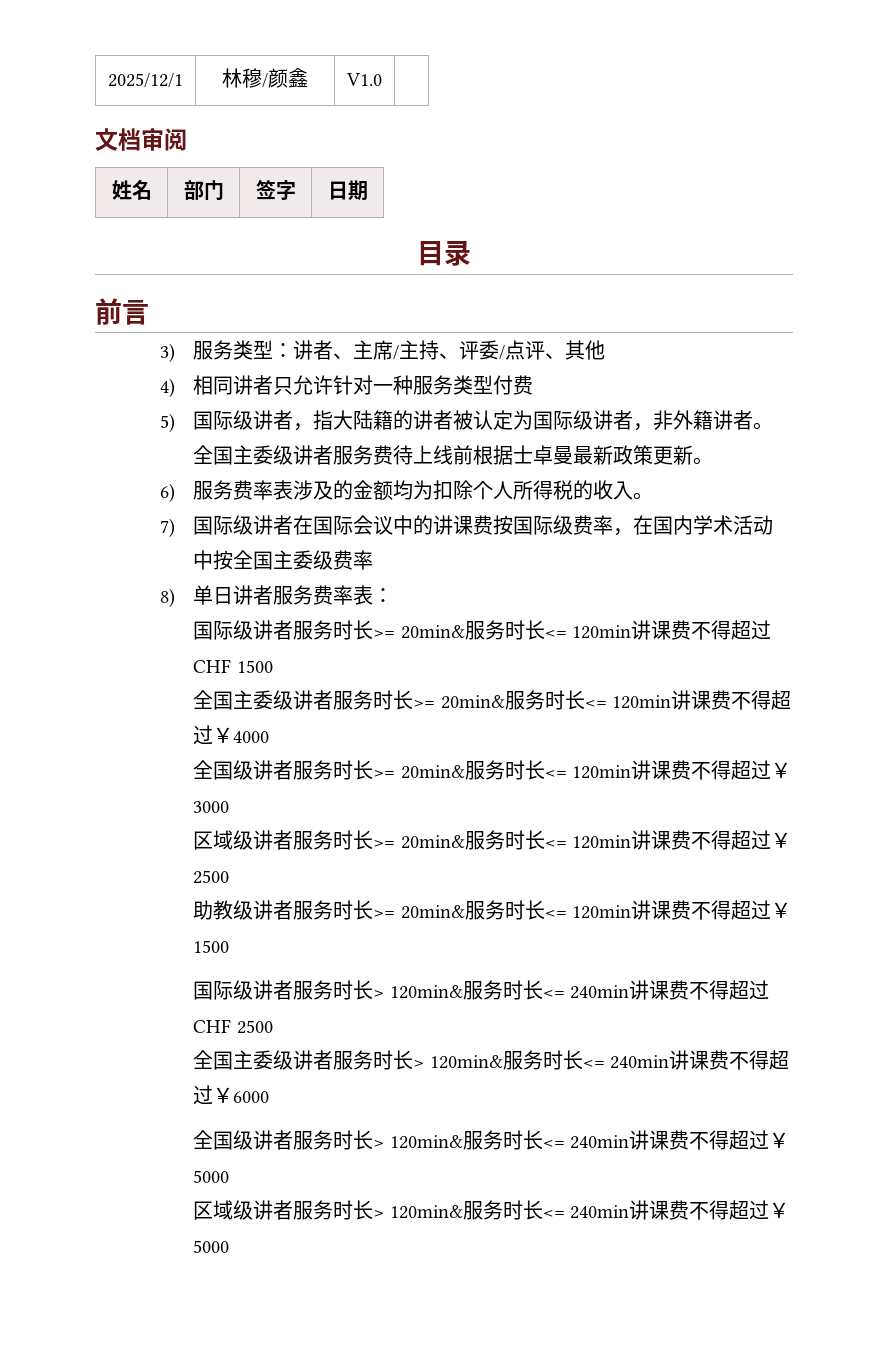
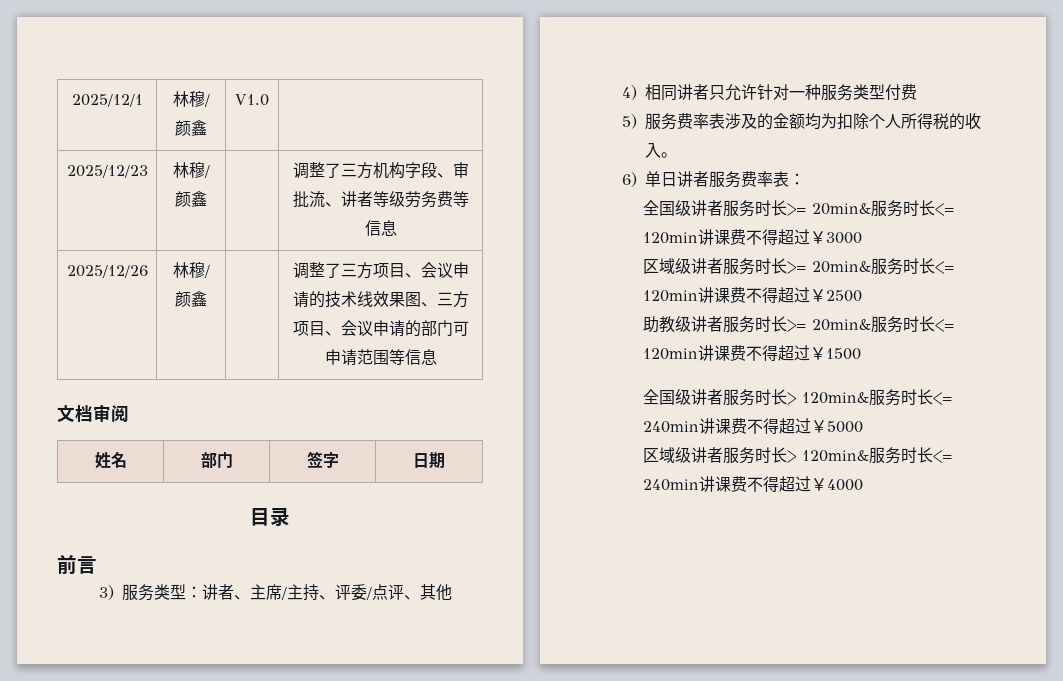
+ 2025/12/23 | 林穆/颜鑫 | | 调整了三方机构字段、审批流、讲者等级劳务费等信息
+ 2025/12/26 | 林穆/颜鑫 | | 调整了三方项目、会议申请的技术线效果图、三方项目、会议申请的部门可申请范围等信息
- 5)国际级讲者，指大陆籍的讲者被认定为国际级讲者，非外籍讲者。全国主委级讲者服务费待上线前根据士卓曼最新政策更新。
- 6)服务费率表涉及的金额均为扣除个人所得税的收入。
+ 5)服务费率表涉及的金额均为扣除个人所得税的收入。
- 7)国际级讲者在国际会议中的讲课费按国际级费率，在国内学术活动中按全国主委级费率
- 8)单日讲者服务费率表：
+ 6)单日讲者服务费率表：
- 国际级讲者服务时长>= 20min&服务时长<= 120min讲课费不得超过CHF 1500
- 全国主委级讲者服务时长>= 20min&服务时长<= 120min讲课费不得超过￥4000
- 国际级讲者服务时长> 120min&服务时长<= 240min讲课费不得超过CHF 2500
- 全国主委级讲者服务时长> 120min&服务时长<= 240min讲课费不得超过￥6000
- 区域级讲者服务时长> 120min&服务时长<= 240min讲课费不得超过￥5000
+ 区域级讲者服务时长> 120min&服务时长<= 240min讲课费不得超过￥4000

